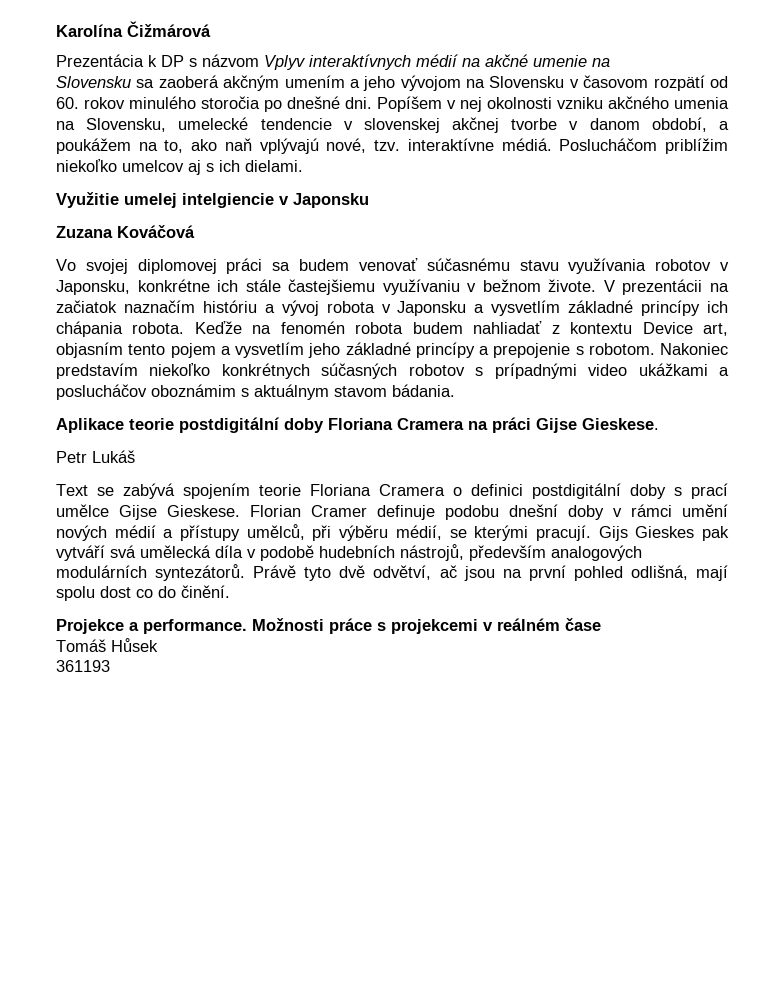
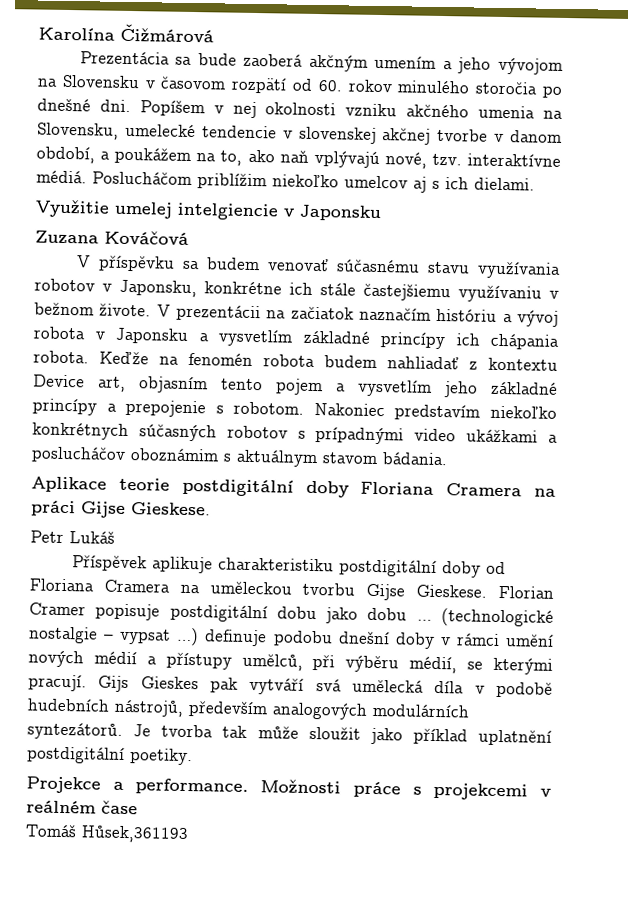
- Prezentácia k DP s názvom Vplyv interaktívnych médií na akčné umenie na
- Slovensku sa zaoberá akčným umením a jeho vývojom na Slovensku v časovom rozpätí od 60. rokov minulého storočia po dnešné dni.
+ Prezentácia sa bude zaoberá akčným umením a jeho vývojom na Slovensku v časovom rozpätí od 60. rokov minulého storočia po dnešné dni.
- Vo svojej diplomovej práci sa budem venovať súčasnému stavu využívania robotov v Japonsku, konkrétne ich stále častejšiemu využívaniu v bežnom živote.
+ V příspěvku sa budem venovať súčasnému stavu využívania robotov v Japonsku, konkrétne ich stále častejšiemu využívaniu v bežnom živote.
- Text se zabývá spojením teorie Floriana Cramera o definici postdigitální doby s prací umělce Gijse Gieskese. Florian Cramer definuje podobu dnešní doby v rámci umění nových médií a přístupy umělců, při výběru médií, se kterými pracují.
+ Příspěvek aplikuje charakteristiku postdigitální doby od Floriana Cramera na uměleckou tvorbu Gijse Gieskese. Florian Cramer popisuje postdigitální dobu jako dobu … (technologické nostalgie – vypsat …) definuje podobu dnešní doby v rámci umění nových médií a přístupy umělců, při výběru médií, se kterými pracují.
- Právě tyto dvě odvětví, ač jsou na první pohled odlišná, mají spolu dost co do činění.
+ Je tvorba tak může sloužit jako příklad uplatnění postdigitální poetiky.
- Tomáš Hůsek
- 361193
+ Tomáš Hůsek,361193

